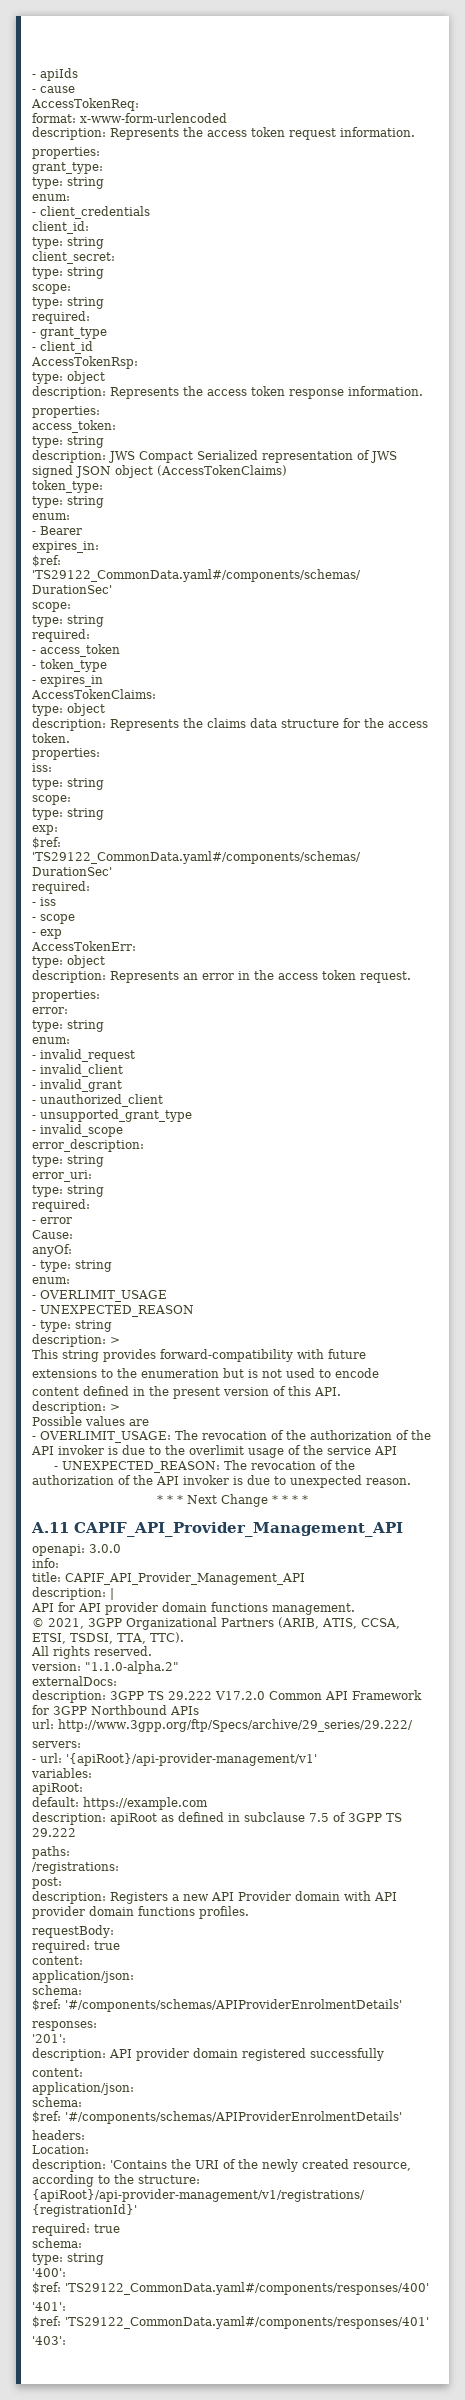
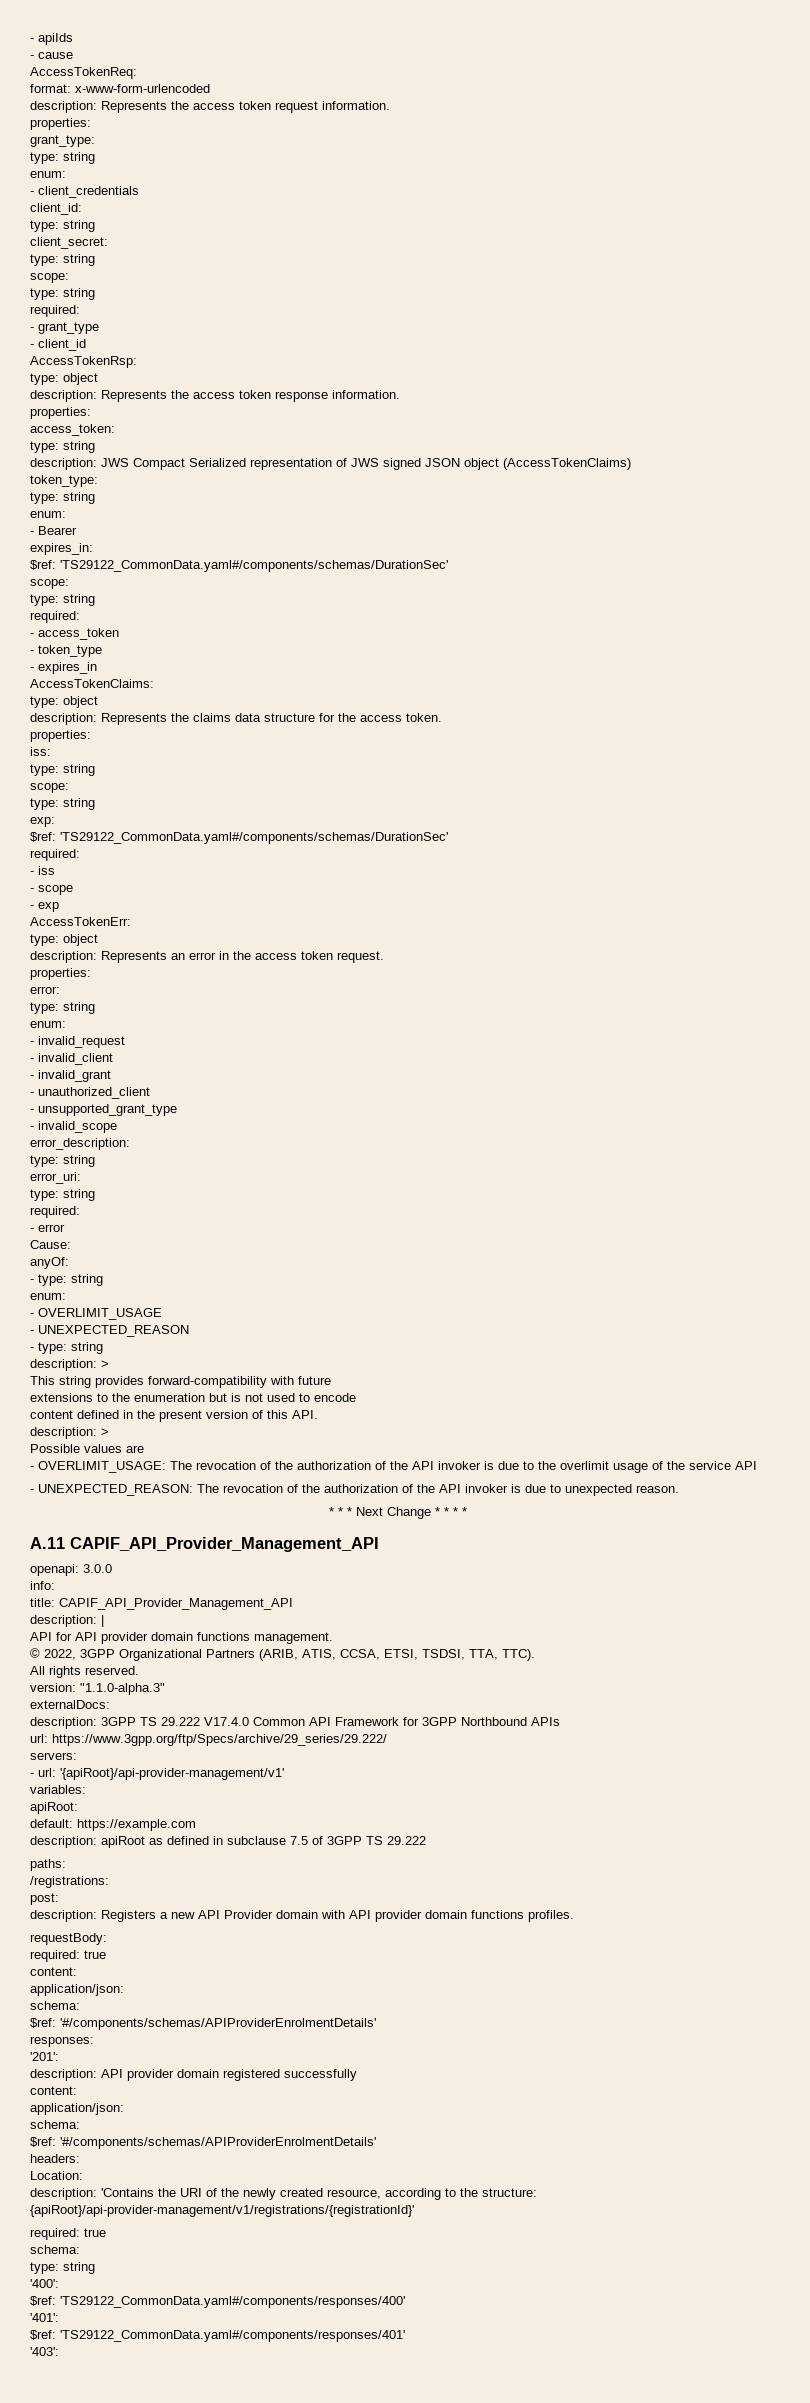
- © 2021, 3GPP Organizational Partners (ARIB, ATIS, CCSA, ETSI, TSDSI, TTA, TTC).
+ © 2022, 3GPP Organizational Partners (ARIB, ATIS, CCSA, ETSI, TSDSI, TTA, TTC).
- version: "1.1.0-alpha.2"
+ version: "1.1.0-alpha.3"
- description: 3GPP TS 29.222 V17.2.0 Common API Framework for 3GPP Northbound APIs
+ description: 3GPP TS 29.222 V17.4.0 Common API Framework for 3GPP Northbound APIs
- url: http://www.3gpp.org/ftp/Specs/archive/29_series/29.222/
+ url: https://www.3gpp.org/ftp/Specs/archive/29_series/29.222/

